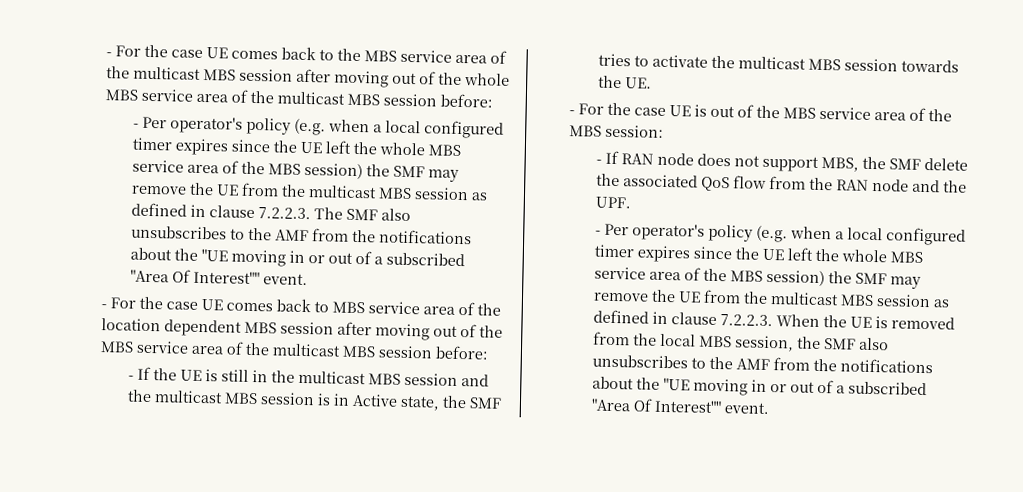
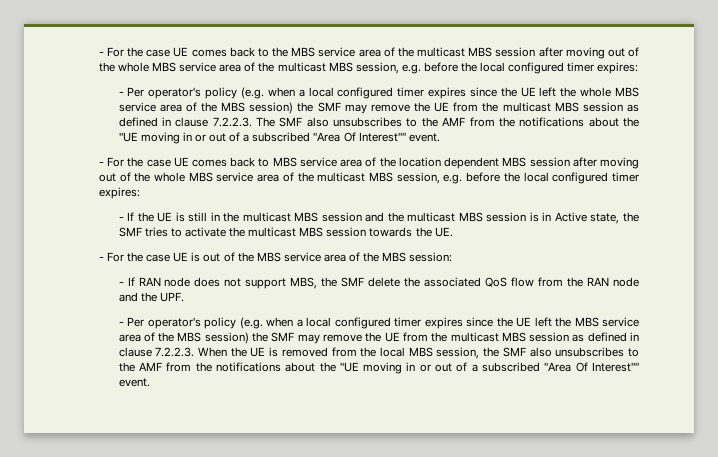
- - For the case UE comes back to the MBS service area of the multicast MBS session after moving out of the whole MBS service area of the multicast MBS session before:
+ - For the case UE comes back to the MBS service area of the multicast MBS session after moving out of the whole MBS service area of the multicast MBS session, e.g. before the local configured timer expires:
- - For the case UE comes back to MBS service area of the location dependent MBS session after moving out of the MBS service area of the multicast MBS session before:
+ - For the case UE comes back to MBS service area of the location dependent MBS session after moving out of the whole MBS service area of the multicast MBS session, e.g. before the local configured timer expires:
- - Per operator's policy (e.g. when a local configured timer expires since the UE left the whole MBS service area of the MBS session) the SMF may remove the UE from the multicast MBS session as defined in clause 7.2.2.3. When the UE is removed from the local MBS session, the SMF also unsubscribes to the AMF from the notifications about the "UE moving in or out of a subscribed "Area Of Interest"" event.
+ - Per operator's policy (e.g. when a local configured timer expires since the UE left the MBS service area of the MBS session) the SMF may remove the UE from the multicast MBS session as defined in clause 7.2.2.3. When the UE is removed from the local MBS session, the SMF also unsubscribes to the AMF from the notifications about the "UE moving in or out of a subscribed "Area Of Interest"" event.

